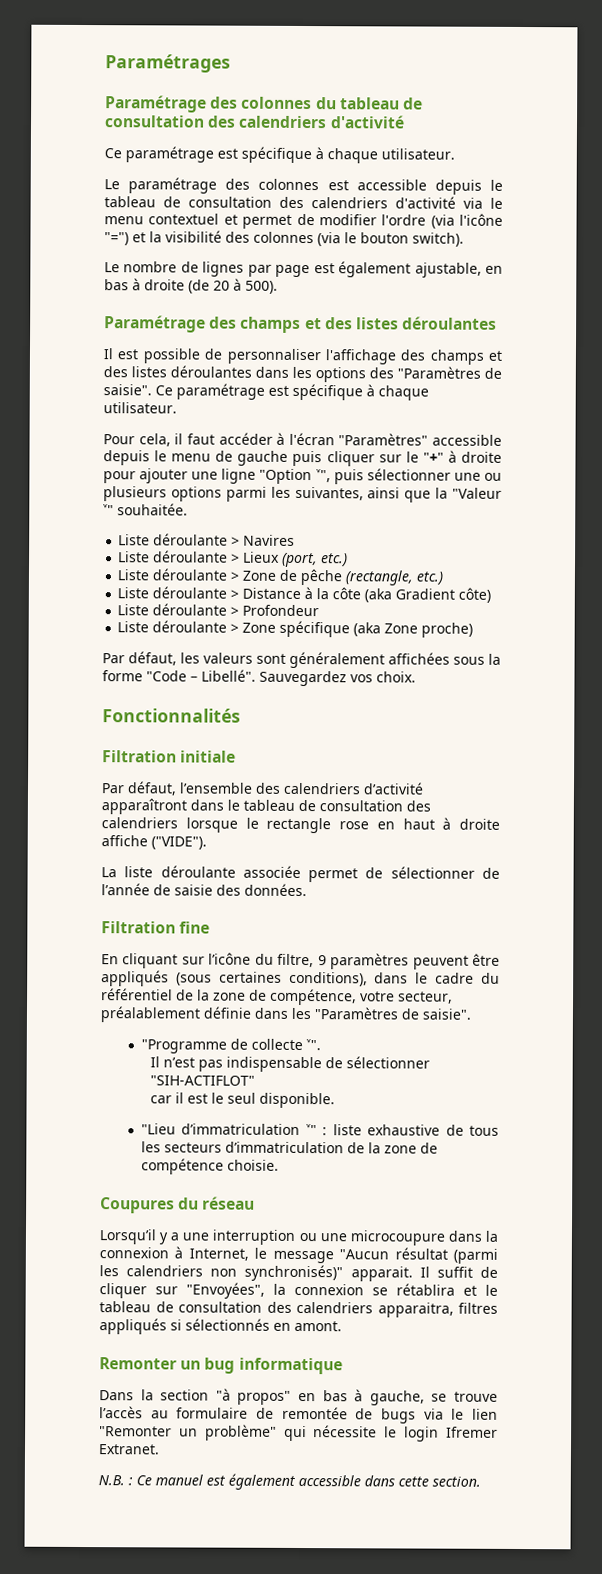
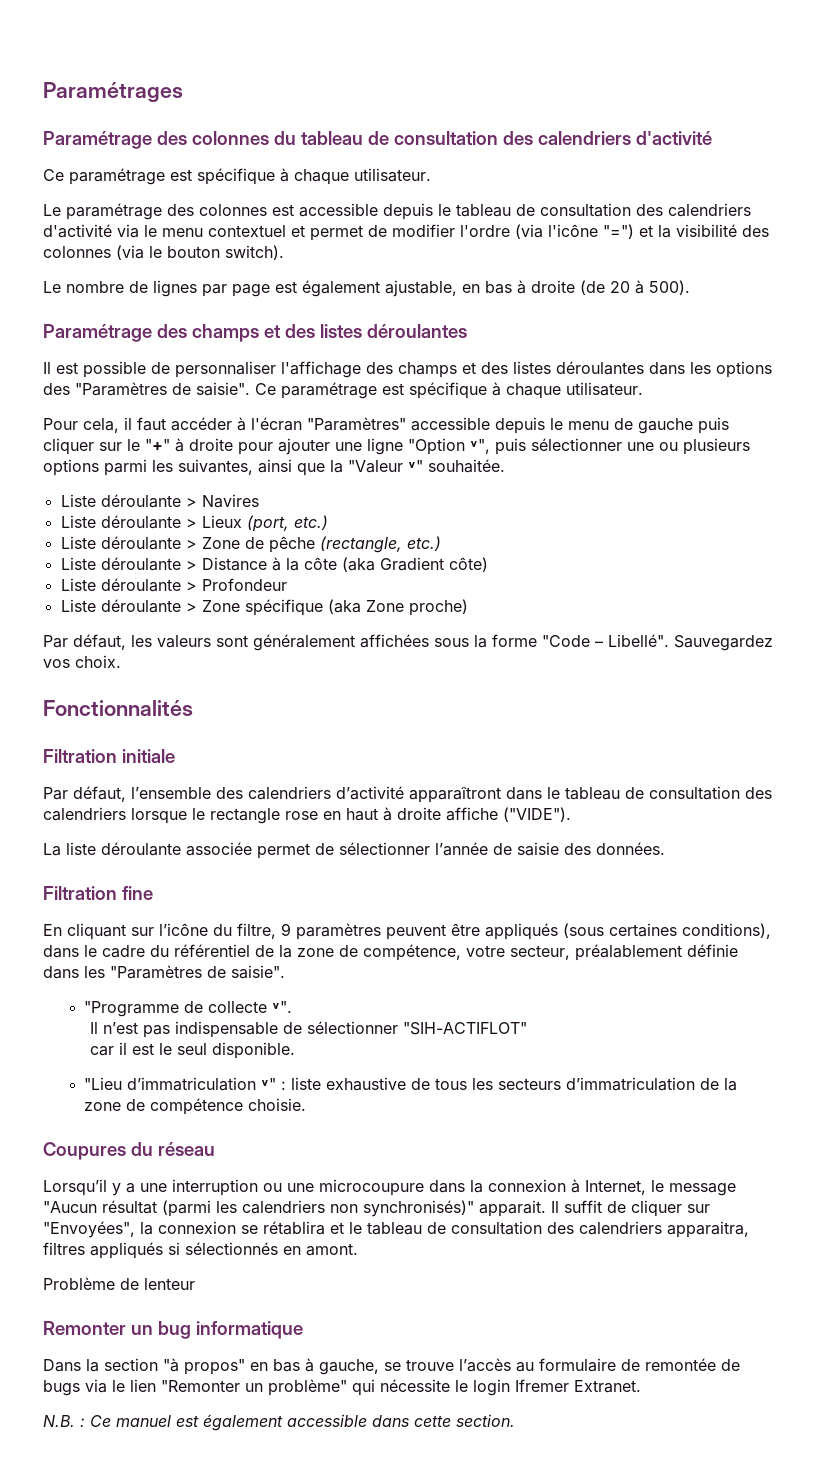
- La liste déroulante associée permet de sélectionner de l’année de saisie des données.
+ La liste déroulante associée permet de sélectionner l’année de saisie des données.
+ Problème de lenteur

